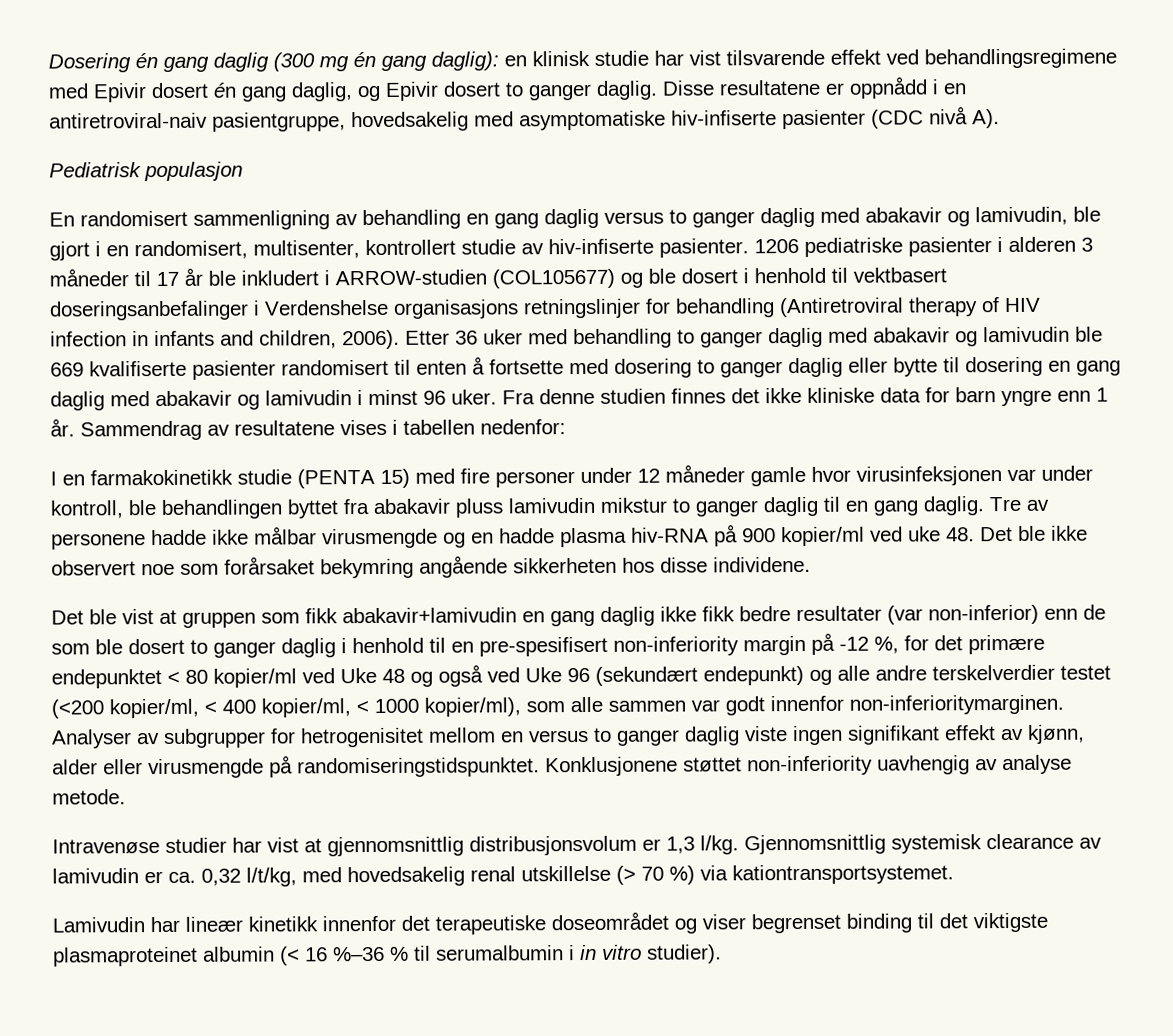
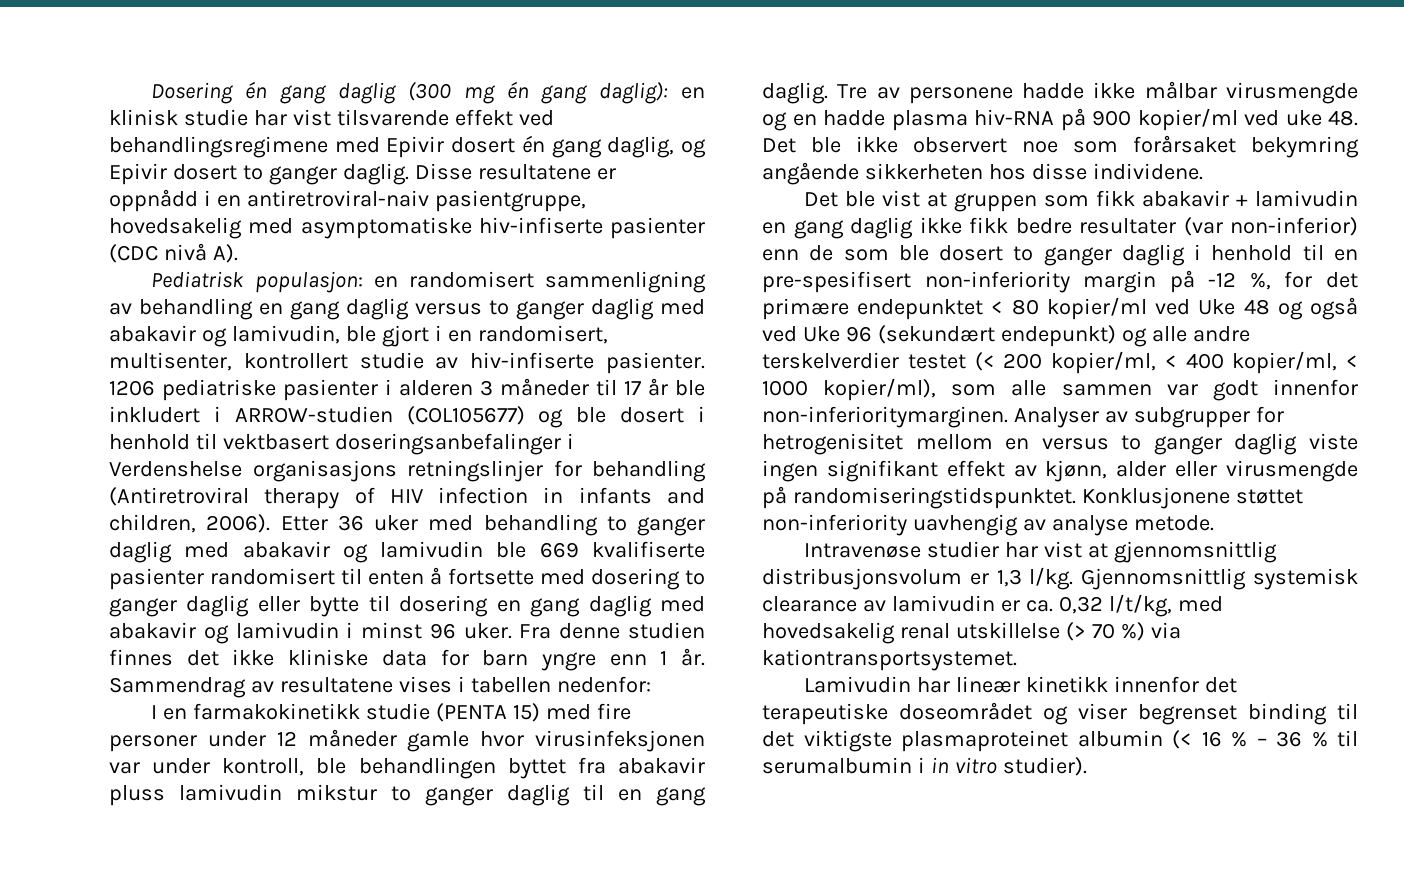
- Pediatrisk populasjon
- En randomisert sammenligning av behandling en gang daglig versus to ganger daglig med abakavir og lamivudin, ble gjort i en randomisert, multisenter, kontrollert studie av hiv-infiserte pasienter.
+ Pediatrisk populasjon: en randomisert sammenligning av behandling en gang daglig versus to ganger daglig med abakavir og lamivudin, ble gjort i en randomisert, multisenter, kontrollert studie av hiv-infiserte pasienter.
- Det ble vist at gruppen som fikk abakavir+lamivudin en gang daglig ikke fikk bedre resultater (var non-inferior) enn de som ble dosert to ganger daglig i henhold til en pre-spesifisert non-inferiority margin på -12 %, for det primære endepunktet < 80 kopier/ml ved Uke 48 og også ved Uke 96 (sekundært endepunkt) og alle andre terskelverdier testet (<200 kopier/ml, < 400 kopier/ml, < 1000 kopier/ml), som alle sammen var godt innenfor non-inferioritymarginen.
+ Det ble vist at gruppen som fikk abakavir + lamivudin en gang daglig ikke fikk bedre resultater (var non-inferior) enn de som ble dosert to ganger daglig i henhold til en pre-spesifisert non-inferiority margin på -12 %, for det primære endepunktet < 80 kopier/ml ved Uke 48 og også ved Uke 96 (sekundært endepunkt) og alle andre terskelverdier testet (< 200 kopier/ml, < 400 kopier/ml, < 1000 kopier/ml), som alle sammen var godt innenfor non-inferioritymarginen.
- Lamivudin har lineær kinetikk innenfor det terapeutiske doseområdet og viser begrenset binding til det viktigste plasmaproteinet albumin (< 16 %–36 % til serumalbumin i in vitro studier).
+ Lamivudin har lineær kinetikk innenfor det terapeutiske doseområdet og viser begrenset binding til det viktigste plasmaproteinet albumin (< 16 % – 36 % til serumalbumin i in vitro studier).

